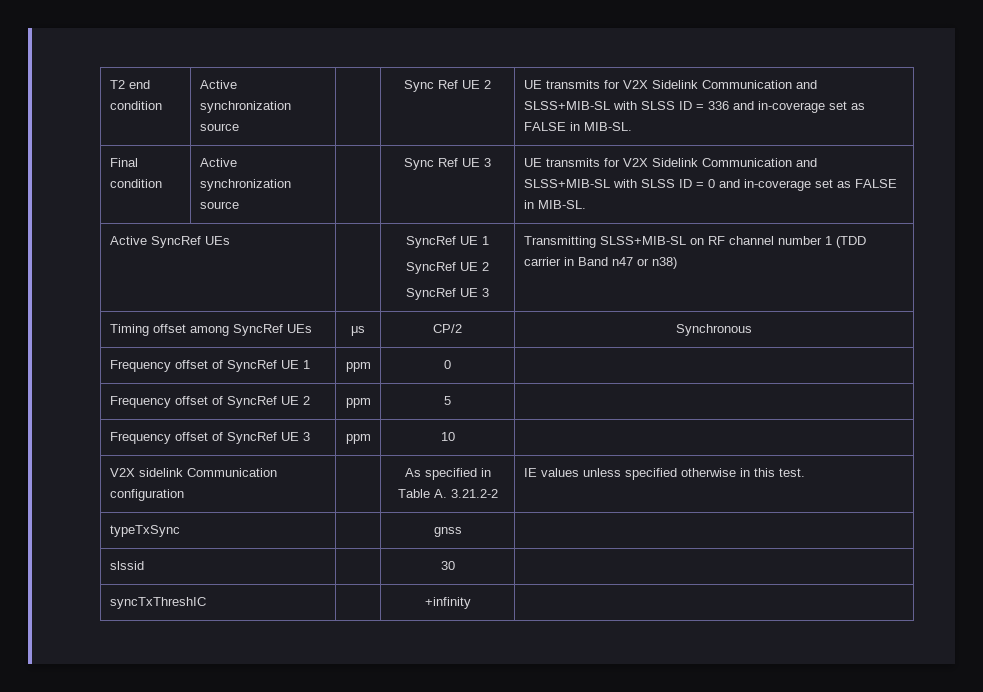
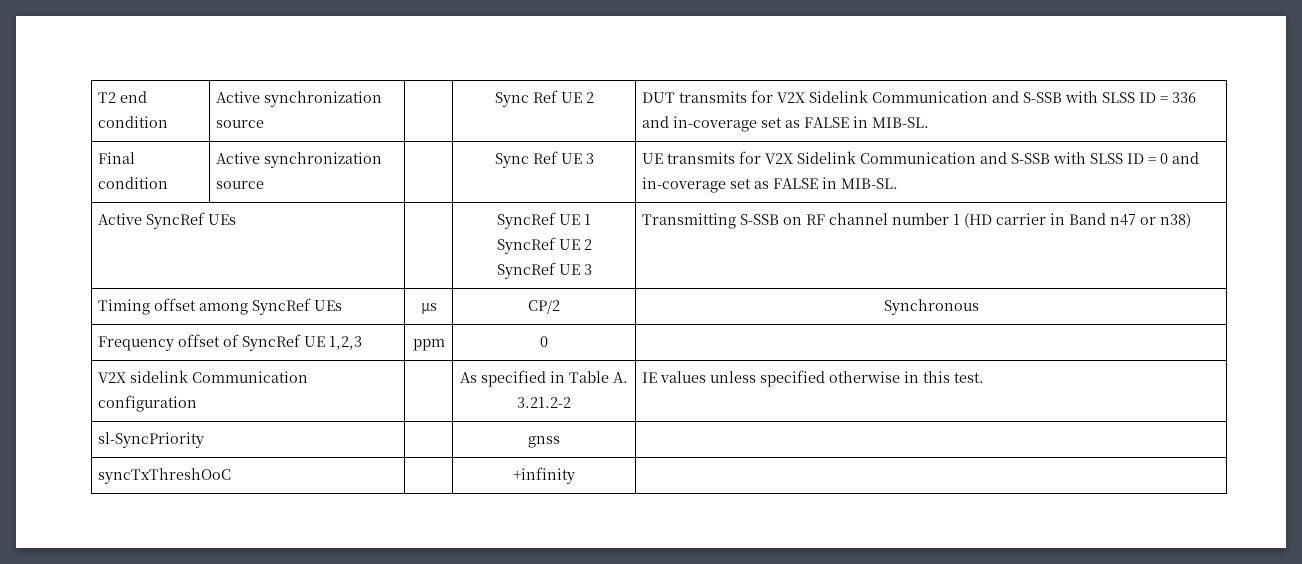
- T2 end condition | Active synchronization source | | Sync Ref UE 2 | UE transmits for V2X Sidelink Communication and SLSS+MIB-SL with SLSS ID = 336 and in-coverage set as FALSE in MIB-SL.
+ T2 end condition | Active synchronization source | | Sync Ref UE 2 | DUT transmits for V2X Sidelink Communication and S-SSB with SLSS ID = 336 and in-coverage set as FALSE in MIB-SL.
- Final condition | Active synchronization source | | Sync Ref UE 3 | UE transmits for V2X Sidelink Communication and SLSS+MIB-SL with SLSS ID = 0 and in-coverage set as FALSE in MIB-SL.
+ Final condition | Active synchronization source | | Sync Ref UE 3 | UE transmits for V2X Sidelink Communication and S-SSB with SLSS ID = 0 and in-coverage set as FALSE in MIB-SL.
  Active SyncRef UEs | | SyncRef UE 1
  SyncRef UE 2
- SyncRef UE 3 | Transmitting SLSS+MIB-SL on RF channel number 1 (TDD carrier in Band n47 or n38)
+ SyncRef UE 3 | Transmitting S-SSB on RF channel number 1 (HD carrier in Band n47 or n38)
- Frequency offset of SyncRef UE 1 | ppm | 0 |
+ Frequency offset of SyncRef UE 1,2,3 | ppm | 0 |
- Frequency offset of SyncRef UE 2 | ppm | 5 |
- Frequency offset of SyncRef UE 3 | ppm | 10 |
- typeTxSync | | gnss |
+ sl-SyncPriority | | gnss |
- slssid | | 30 |
- syncTxThreshIC | | +infinity |
+ syncTxThreshOoC | | +infinity |

